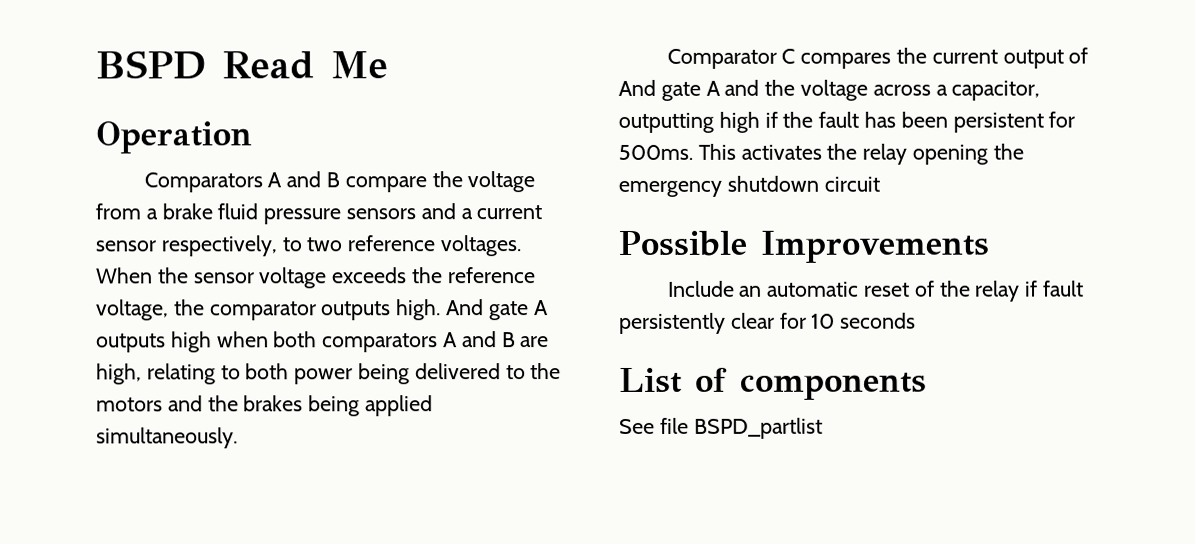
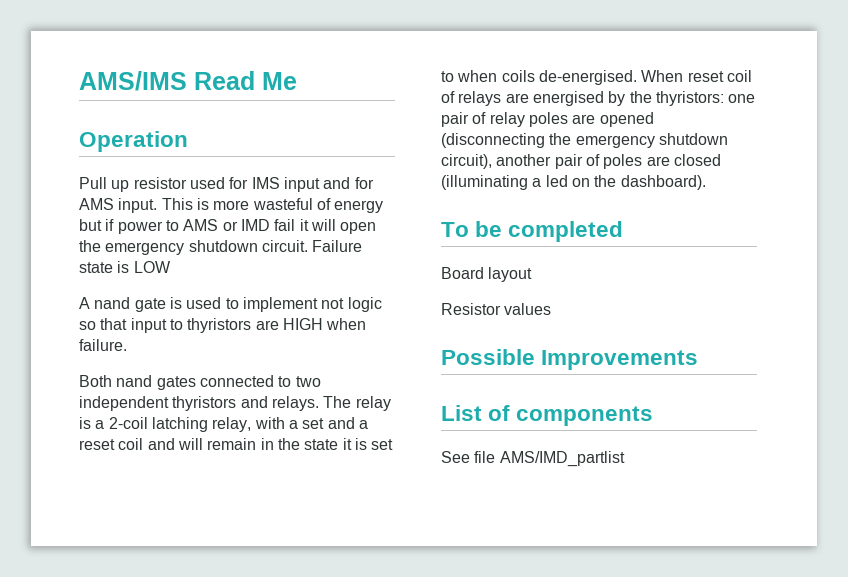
- BSPD Read Me
+ AMS/IMS Read Me
- Comparators A and B compare the voltage from a brake fluid pressure sensors and a current sensor respectively, to two reference voltages. When the sensor voltage exceeds the reference voltage, the comparator outputs high. And gate A outputs high when both comparators A and B are high, relating to both power being delivered to the motors and the brakes being applied simultaneously.
- Comparator C compares the current output of And gate A and the voltage across a capacitor, outputting high if the fault has been persistent for 500ms. This activates the relay opening the emergency shutdown circuit
+ Pull up resistor used for IMS input and for AMS input. This is more wasteful of energy but if power to AMS or IMD fail it will open the emergency shutdown circuit. Failure state is LOW
+ A nand gate is used to implement not logic so that input to thyristors are HIGH when failure.
+ Both nand gates connected to two independent thyristors and relays. The relay is a 2-coil latching relay, with a set and a reset coil and will remain in the state it is set to when coils de-energised. When reset coil of relays are energised by the thyristors: one pair of relay poles are opened (disconnecting the emergency shutdown circuit), another pair of poles are closed (illuminating a led on the dashboard).
+ To be completed
+ Board layout
+ Resistor values
  Possible Improvements
- Include an automatic reset of the relay if fault persistently clear for 10 seconds
- See file BSPD_partlist
+ See file AMS/IMD_partlist

